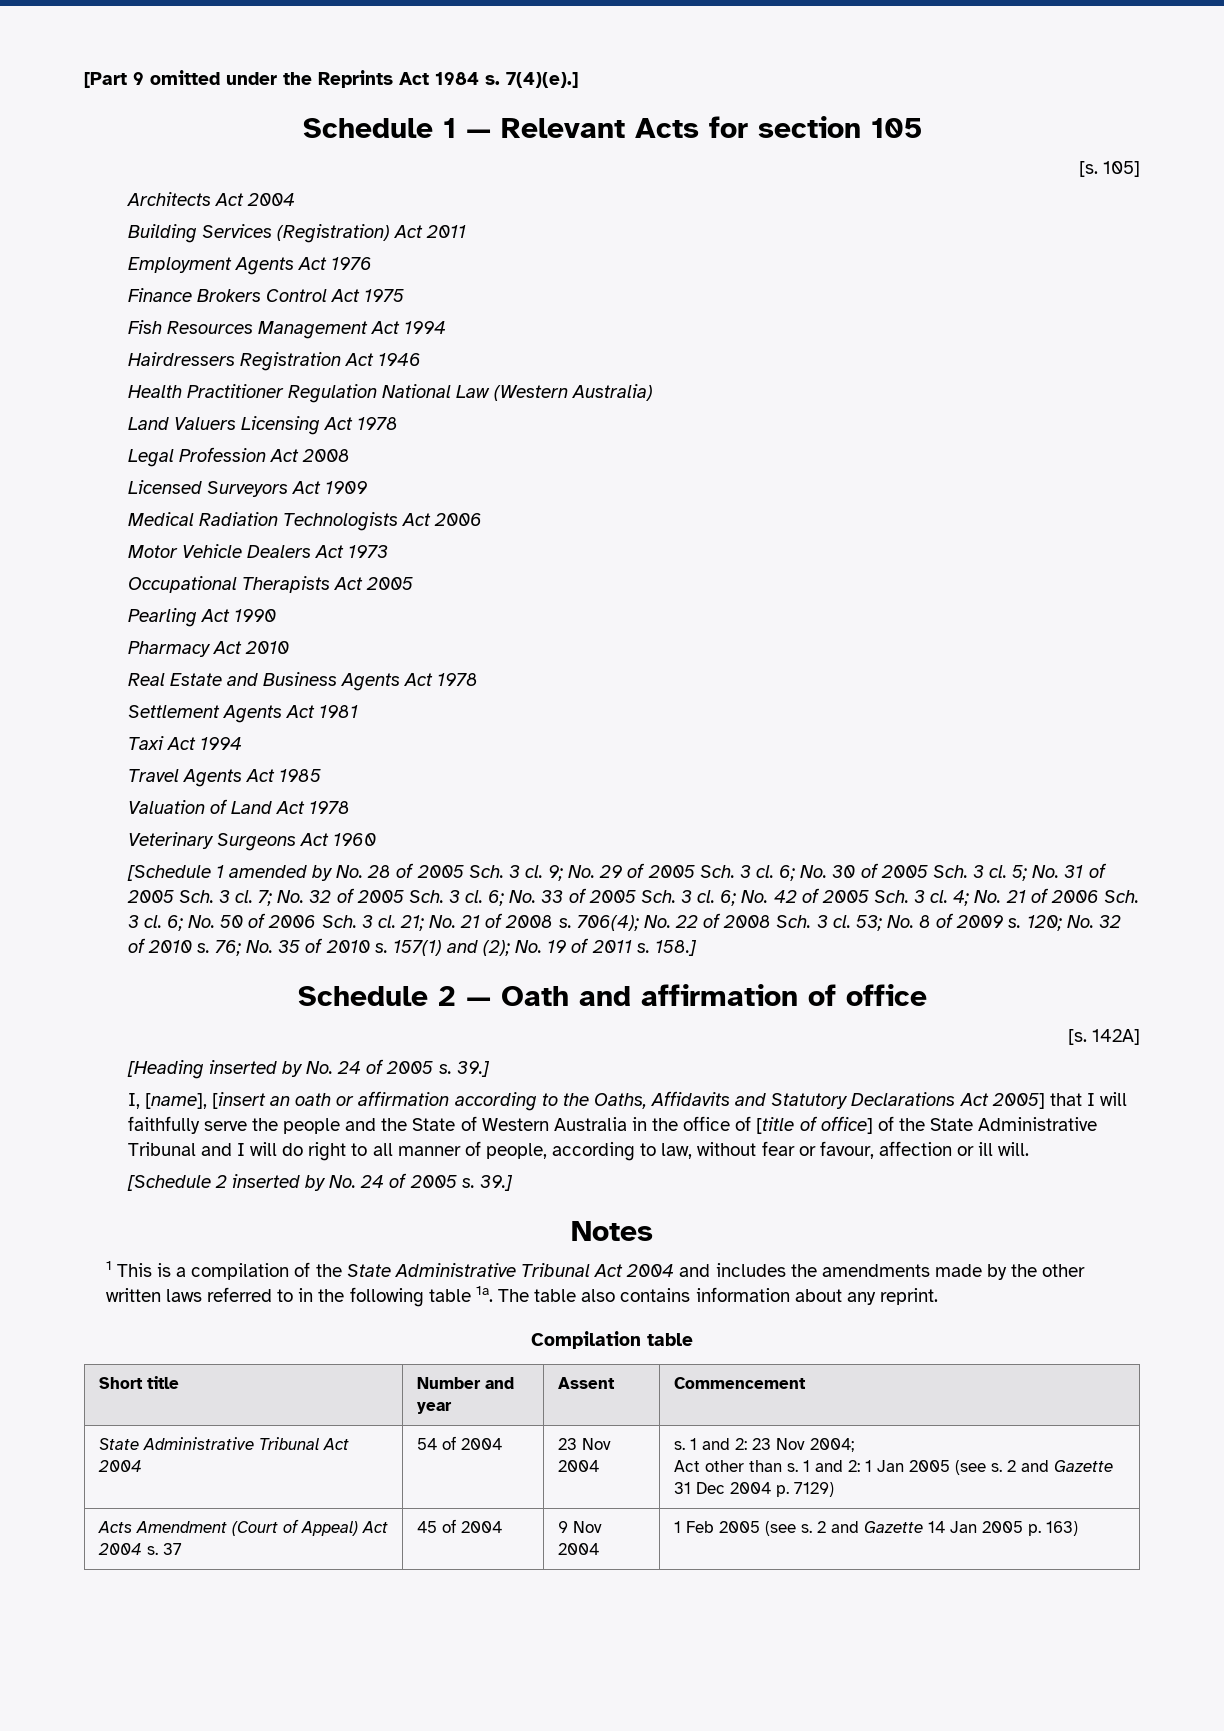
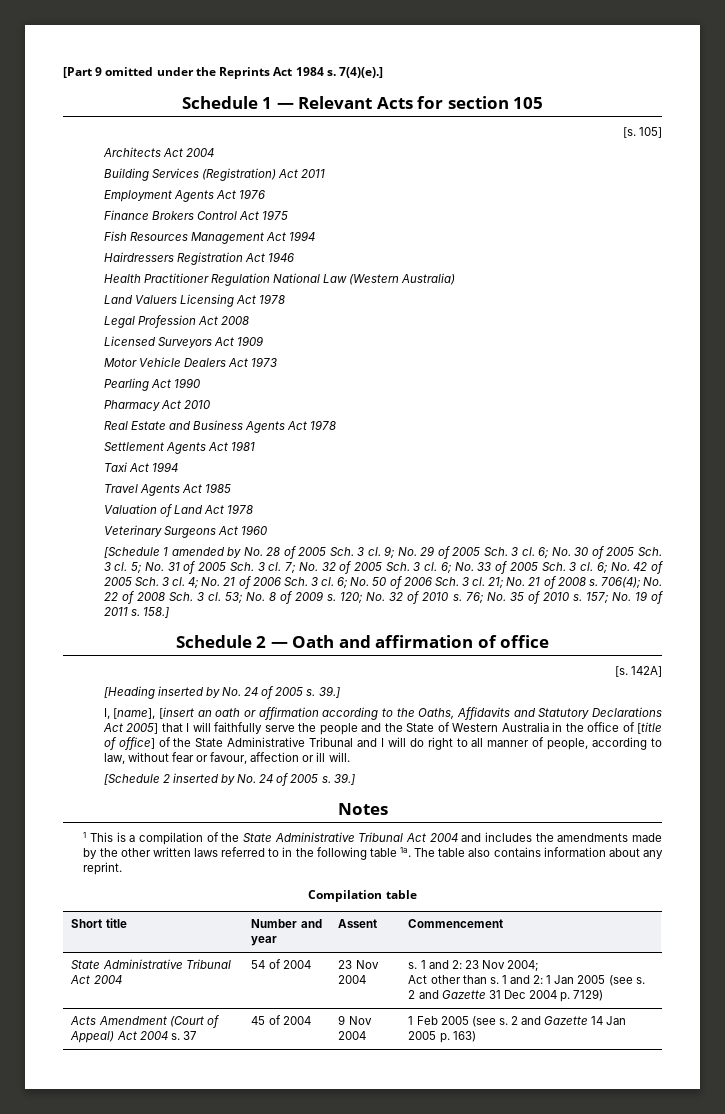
- Medical Radiation Technologists Act 2006
- Occupational Therapists Act 2005
- 157(1) and (2); No. 19 of 2011 s.
+ 157; No. 19 of 2011 s.

